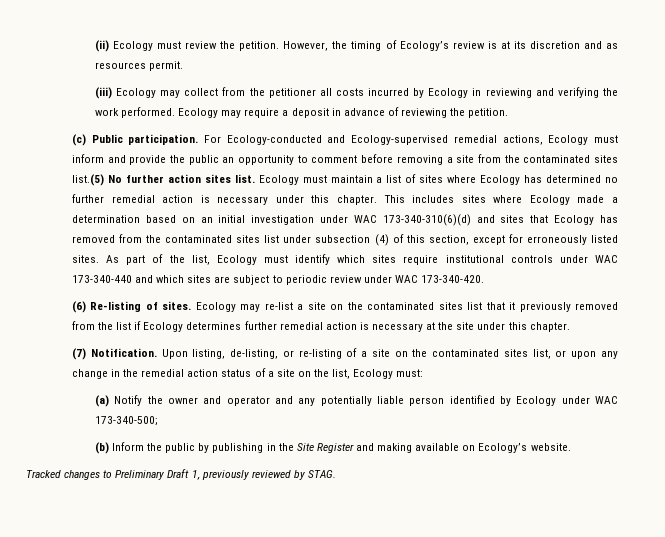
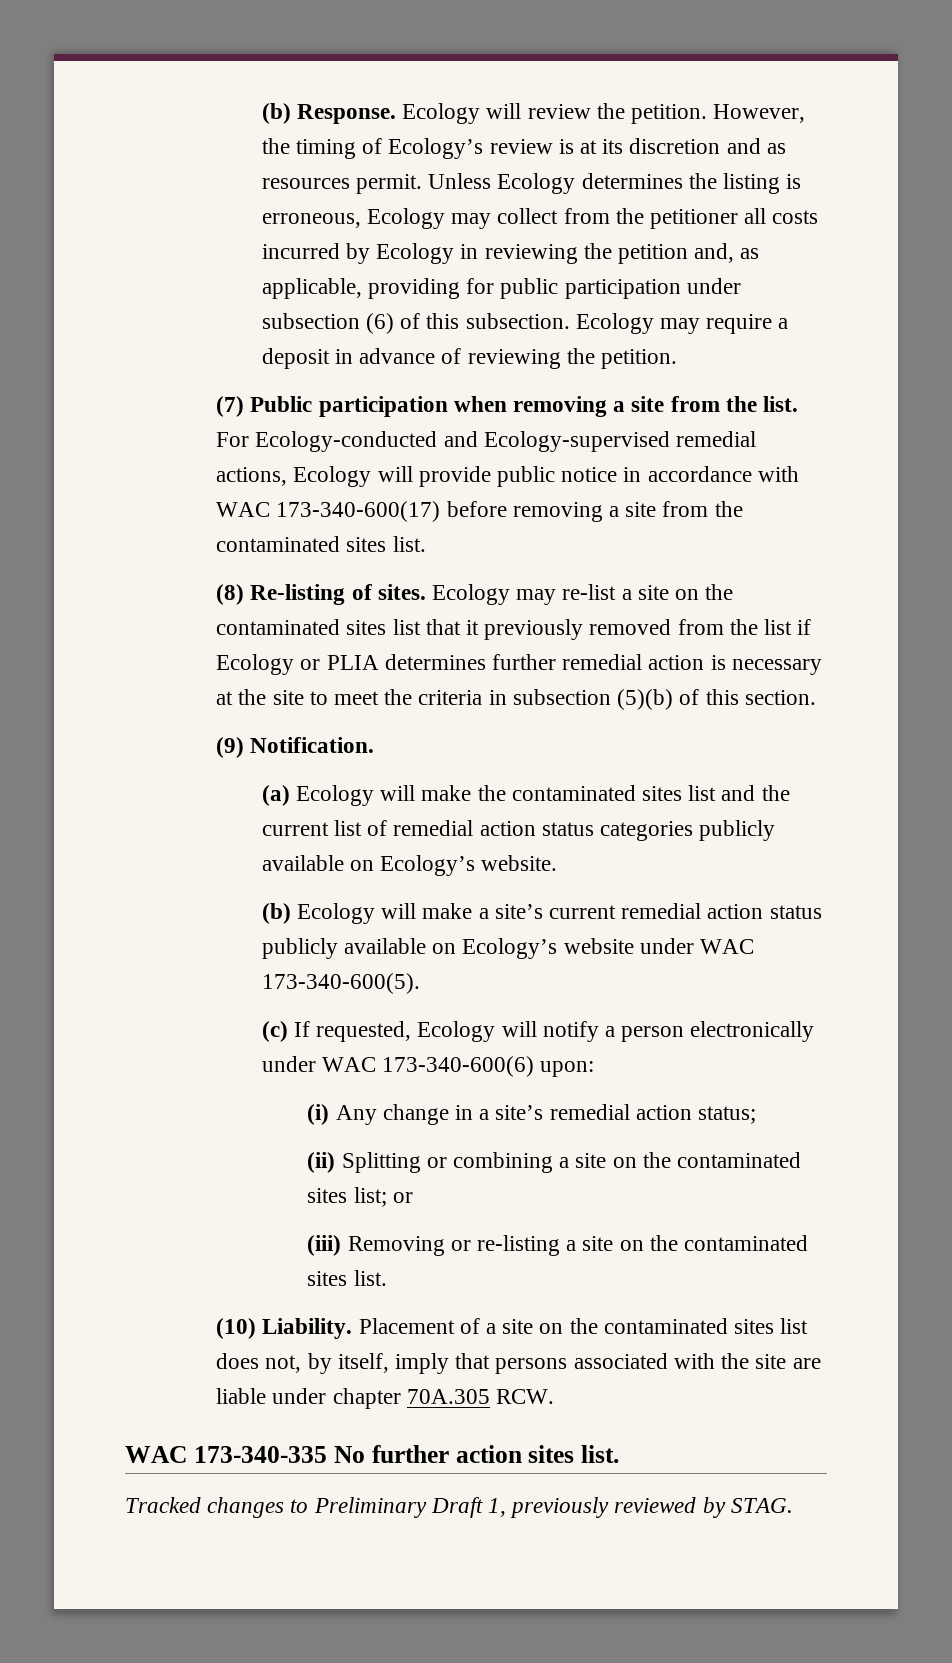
- (ii) Ecology must review the petition.
+ (b) Response. Ecology will review the petition.
- However, the timing of Ecology’s review is at its discretion and as resources permit.
- (iii) Ecology may collect from the petitioner all costs incurred by Ecology in reviewing and verifying the work performed.
+ However, the timing of Ecology’s review is at its discretion and as resources permit. Unless Ecology determines the listing is erroneous, Ecology may collect from the petitioner all costs incurred by Ecology in reviewing the petition and, as applicable, providing for public participation under subsection (6) of this subsection.
- (c) Public participation.
+ (7) Public participation when removing a site from the list.
- For Ecology-conducted and Ecology-supervised remedial actions, Ecology must inform and provide the public an opportunity to comment before removing a site from the contaminated sites list.(5) No further action sites list. Ecology must maintain a list of sites where Ecology has determined no further remedial action is necessary under this chapter. This includes sites where Ecology made a determination based on an initial investigation under WAC 173-340-310(6)(d) and sites that Ecology has removed from the contaminated sites list under subsection (4) of this section, except for erroneously listed sites. As part of the list, Ecology must identify which sites require institutional controls under WAC 173-340-440 and which sites are subject to periodic review under WAC 173-340-420.
- (6) Re-listing of sites.
+ For Ecology-conducted and Ecology-supervised remedial actions, Ecology will provide public notice in accordance with WAC 173-340-600(17) before removing a site from the contaminated sites list.
+ (8) Re-listing of sites.
- Ecology may re-list a site on the contaminated sites list that it previously removed from the list if Ecology determines further remedial action is necessary at the site under this chapter.
- (7) Notification. Upon listing, de-listing, or re-listing of a site on the contaminated sites list, or upon any change in the remedial action status of a site on the list, Ecology must:
- (a) Notify the owner and operator and any potentially liable person identified by Ecology under WAC 173-340-500;
- (b) Inform the public by publishing in the Site Register and making available on Ecology’s website.
+ Ecology may re-list a site on the contaminated sites list that it previously removed from the list if Ecology or PLIA determines further remedial action is necessary at the site to meet the criteria in subsection (5)(b) of this section.
+ (9) Notification.
+ (a) Ecology will make the contaminated sites list and the current list of remedial action status categories publicly available on Ecology’s website.
+ (b) Ecology will make a site’s current remedial action status publicly available on Ecology’s website under WAC 173-340-600(5).
+ (c) If requested, Ecology will notify a person electronically under WAC 173-340-600(6) upon:
+ (i) Any change in a site’s remedial action status;
+ (ii) Splitting or combining a site on the contaminated sites list; or
+ (iii) Removing or re-listing a site on the contaminated sites list.
+ (10) Liability. Placement of a site on the contaminated sites list does not, by itself, imply that persons associated with the site are liable under chapter 70A.305 RCW.
+ WAC 173-340-335 No further action sites list.

